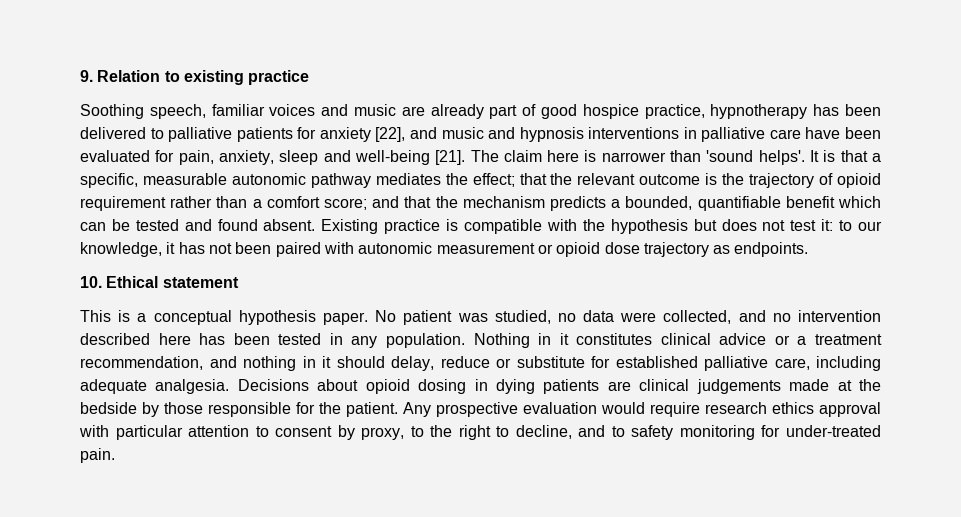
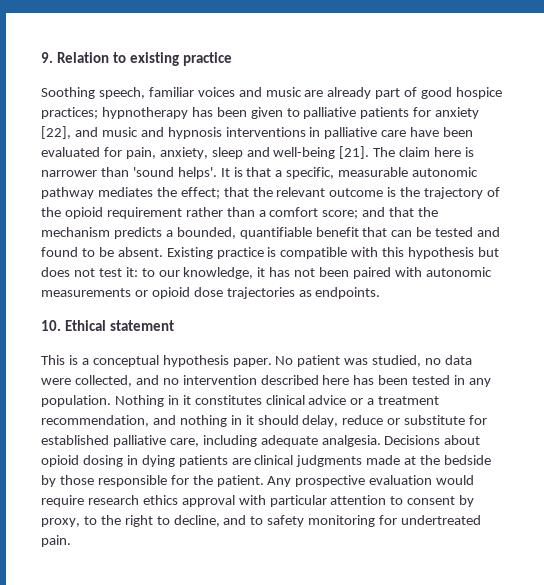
- Soothing speech, familiar voices and music are already part of good hospice practice, hypnotherapy has been delivered to palliative patients for anxiety [22], and music and hypnosis interventions in palliative care have been evaluated for pain, anxiety, sleep and well-being [21].
+ Soothing speech, familiar voices and music are already part of good hospice practices; hypnotherapy has been given to palliative patients for anxiety [22], and music and hypnosis interventions in palliative care have been evaluated for pain, anxiety, sleep and well-being [21].
- It is that a specific, measurable autonomic pathway mediates the effect; that the relevant outcome is the trajectory of opioid requirement rather than a comfort score; and that the mechanism predicts a bounded, quantifiable benefit which can be tested and found absent.
+ It is that a specific, measurable autonomic pathway mediates the effect; that the relevant outcome is the trajectory of the opioid requirement rather than a comfort score; and that the mechanism predicts a bounded, quantifiable benefit that can be tested and found to be absent.
- Existing practice is compatible with the hypothesis but does not test it: to our knowledge, it has not been paired with autonomic measurement or opioid dose trajectory as endpoints.
+ Existing practice is compatible with this hypothesis but does not test it: to our knowledge, it has not been paired with autonomic measurements or opioid dose trajectories as endpoints.
- Decisions about opioid dosing in dying patients are clinical judgements made at the bedside by those responsible for the patient.
+ Decisions about opioid dosing in dying patients are clinical judgments made at the bedside by those responsible for the patient.
- Any prospective evaluation would require research ethics approval with particular attention to consent by proxy, to the right to decline, and to safety monitoring for under-treated pain.
+ Any prospective evaluation would require research ethics approval with particular attention to consent by proxy, to the right to decline, and to safety monitoring for undertreated pain.

